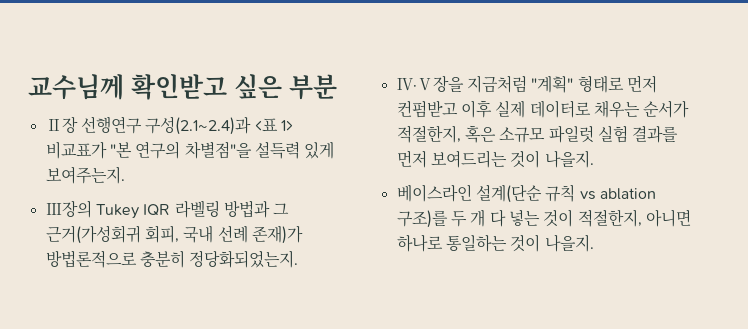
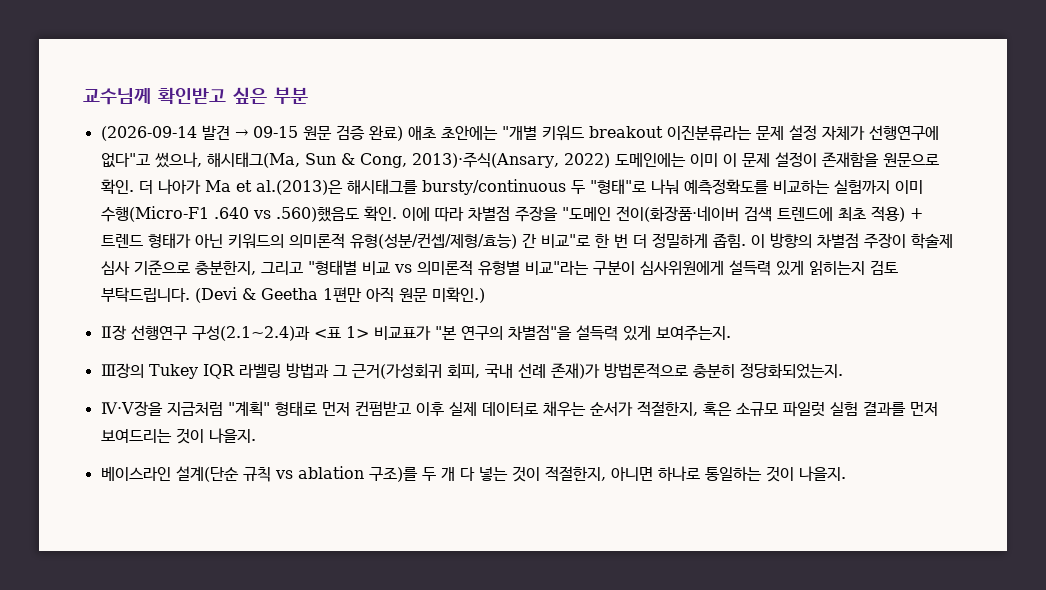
+ (2026-09-14 발견 → 09-15 원문 검증 완료) 애초 초안에는 "개별 키워드 breakout 이진분류라는 문제 설정 자체가 선행연구에 없다"고 썼으나, 해시태그(Ma, Sun & Cong, 2013)·주식(Ansary, 2022) 도메인에는 이미 이 문제 설정이 존재함을 원문으로 확인. 더 나아가 Ma et al.(2013)은 해시태그를 bursty/continuous 두 "형태"로 나눠 예측정확도를 비교하는 실험까지 이미 수행(Micro-F1 .640 vs .560)했음도 확인. 이에 따라 차별점 주장을 "도메인 전이(화장품·네이버 검색 트렌드에 최초 적용) + 트렌드 형태가 아닌 키워드의 의미론적 유형(성분/컨셉/제형/효능) 간 비교"로 한 번 더 정밀하게 좁힘. 이 방향의 차별점 주장이 학술제 심사 기준으로 충분한지, 그리고 "형태별 비교 vs 의미론적 유형별 비교"라는 구분이 심사위원에게 설득력 있게 읽히는지 검토 부탁드립니다. (Devi & Geetha 1편만 아직 원문 미확인.)

